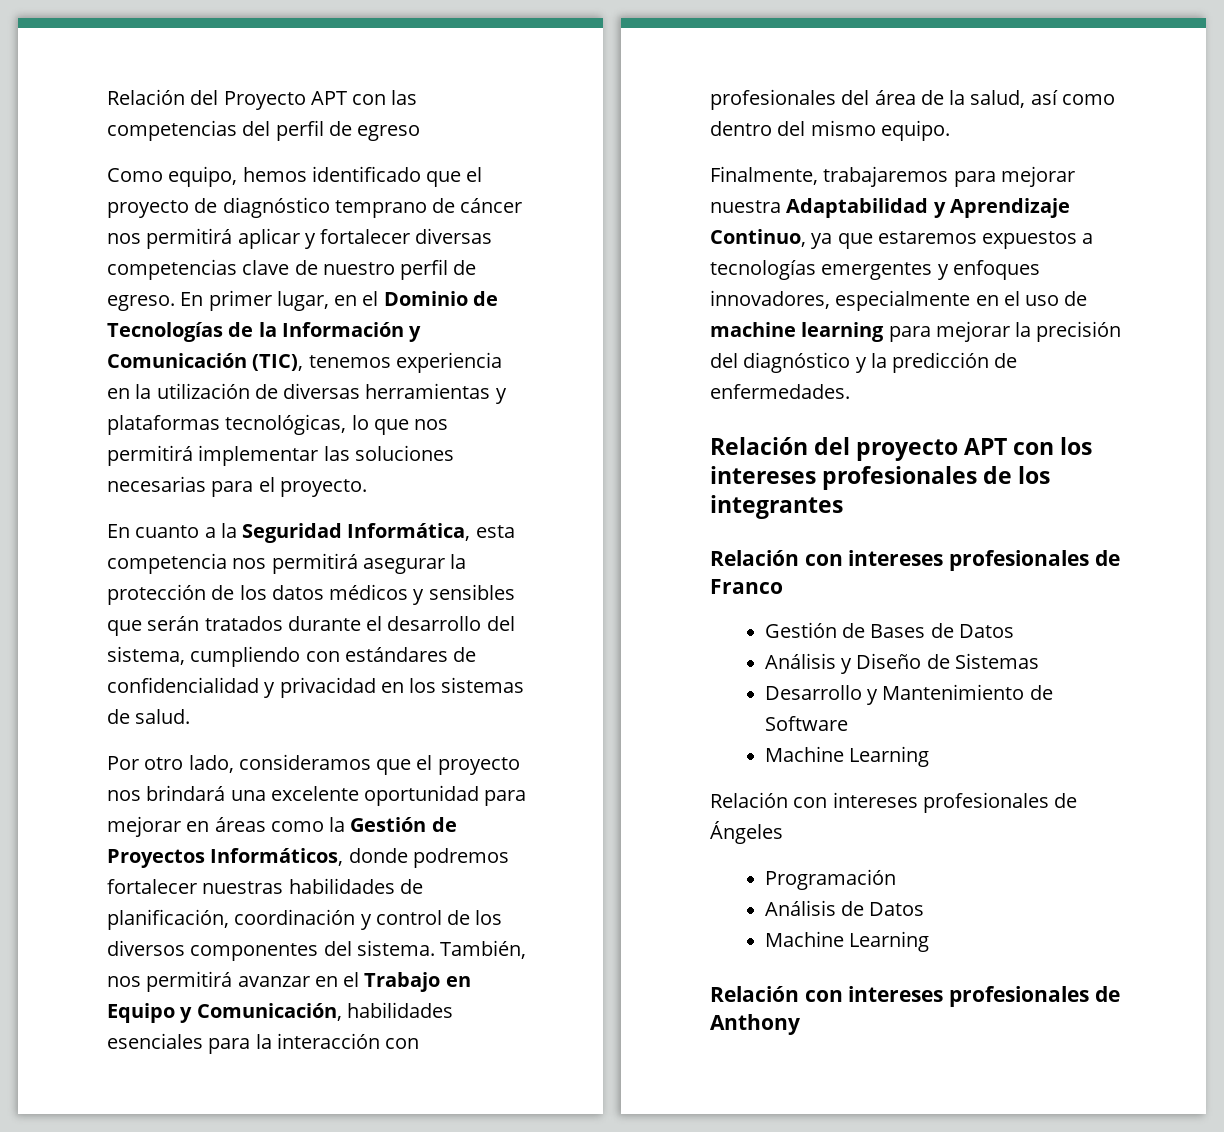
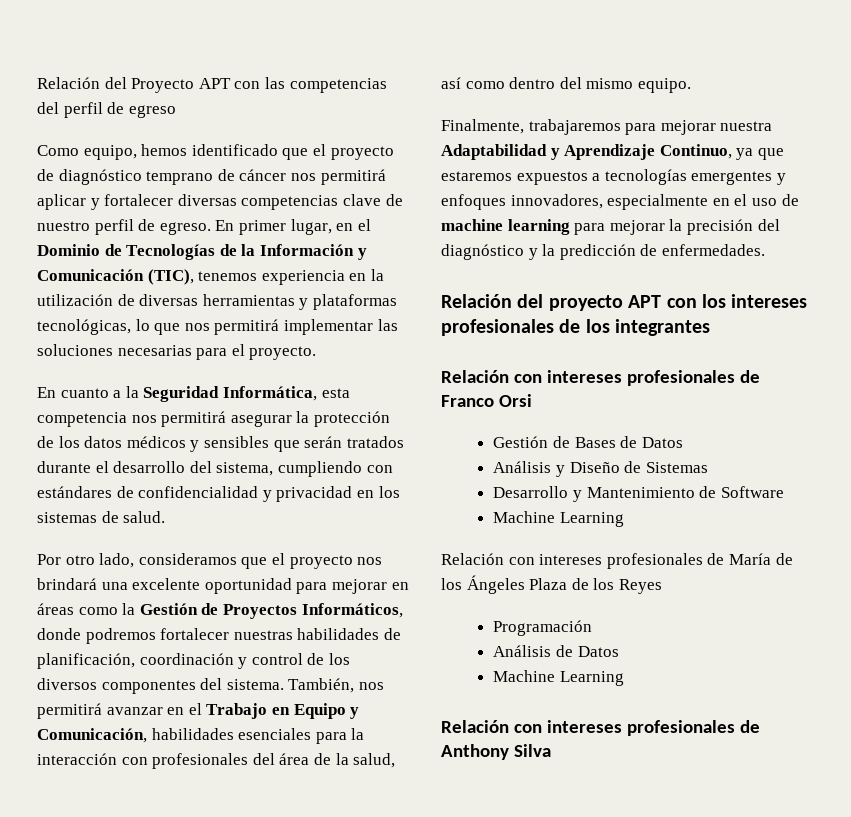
- Relación con intereses profesionales de Franco
+ Relación con intereses profesionales de Franco Orsi
- Relación con intereses profesionales de Ángeles
+ Relación con intereses profesionales de María de los Ángeles Plaza de los Reyes
- Relación con intereses profesionales de Anthony
+ Relación con intereses profesionales de Anthony Silva

